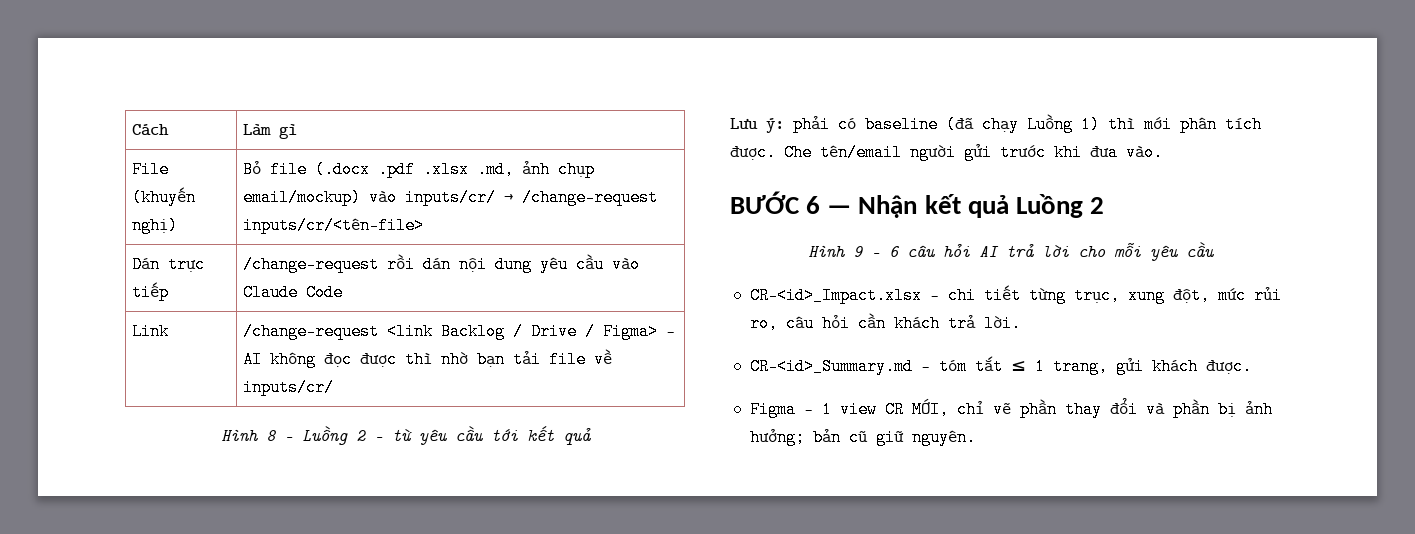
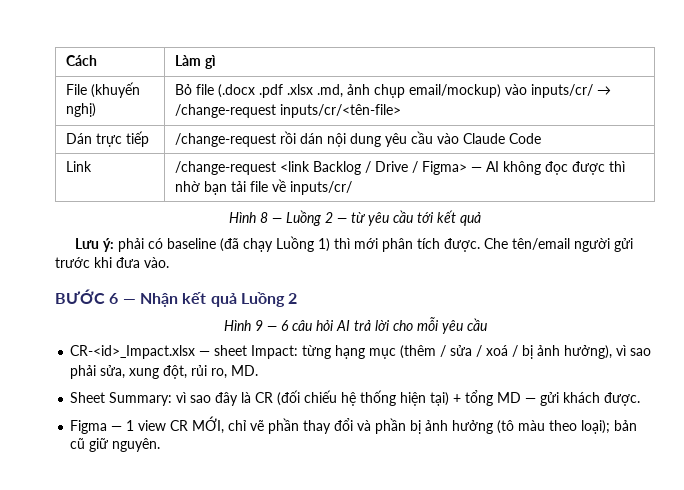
- CR-<id>_Impact.xlsx — chi tiết từng trục, xung đột, mức rủi ro, câu hỏi cần khách trả lời.
- CR-<id>_Summary.md — tóm tắt ≤ 1 trang, gửi khách được.
+ CR-<id>_Impact.xlsx — sheet Impact: từng hạng mục (thêm / sửa / xoá / bị ảnh hưởng), vì sao phải sửa, xung đột, rủi ro, MD.
+ Sheet Summary: vì sao đây là CR (đối chiếu hệ thống hiện tại) + tổng MD — gửi khách được.
- Figma — 1 view CR MỚI, chỉ vẽ phần thay đổi và phần bị ảnh hưởng; bản cũ giữ nguyên.
+ Figma — 1 view CR MỚI, chỉ vẽ phần thay đổi và phần bị ảnh hưởng (tô màu theo loại); bản cũ giữ nguyên.

